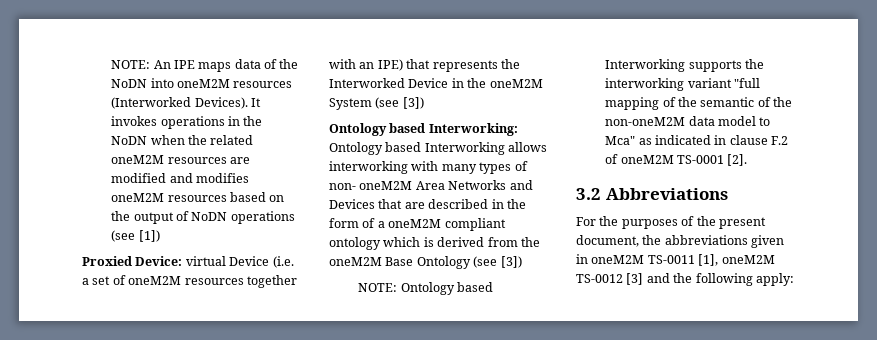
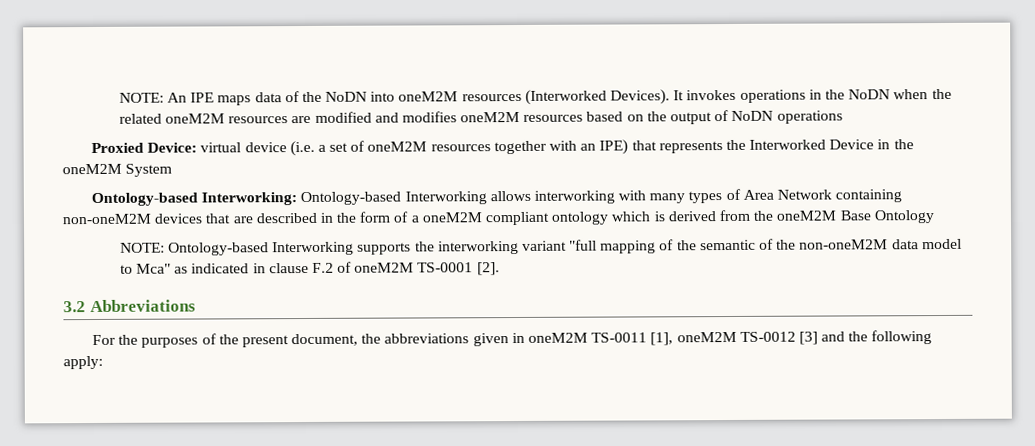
- It invokes operations in the NoDN when the related oneM2M resources are modified and modifies oneM2M resources based on the output of NoDN operations (see [1])
+ It invokes operations in the NoDN when the related oneM2M resources are modified and modifies oneM2M resources based on the output of NoDN operations
- virtual Device (i.e. a set of oneM2M resources together with an IPE) that represents the Interworked Device in the oneM2M System (see [3])
- Ontology based Interworking: Ontology based Interworking allows interworking with many types of non- oneM2M Area Networks and Devices that are described in the form of a oneM2M compliant ontology which is derived from the oneM2M Base Ontology (see [3])
- NOTE: Ontology based Interworking supports the interworking variant "full mapping of the semantic of the non-oneM2M data model to Mca" as indicated in clause F.2 of oneM2M TS-0001 [2].
+ virtual device (i.e. a set of oneM2M resources together with an IPE) that represents the Interworked Device in the oneM2M System
+ Ontology-based Interworking: Ontology-based Interworking allows interworking with many types of Area Network containing non-oneM2M devices that are described in the form of a oneM2M compliant ontology which is derived from the oneM2M Base Ontology
+ NOTE: Ontology-based Interworking supports the interworking variant "full mapping of the semantic of the non-oneM2M data model to Mca" as indicated in clause F.2 of oneM2M TS-0001 [2].

